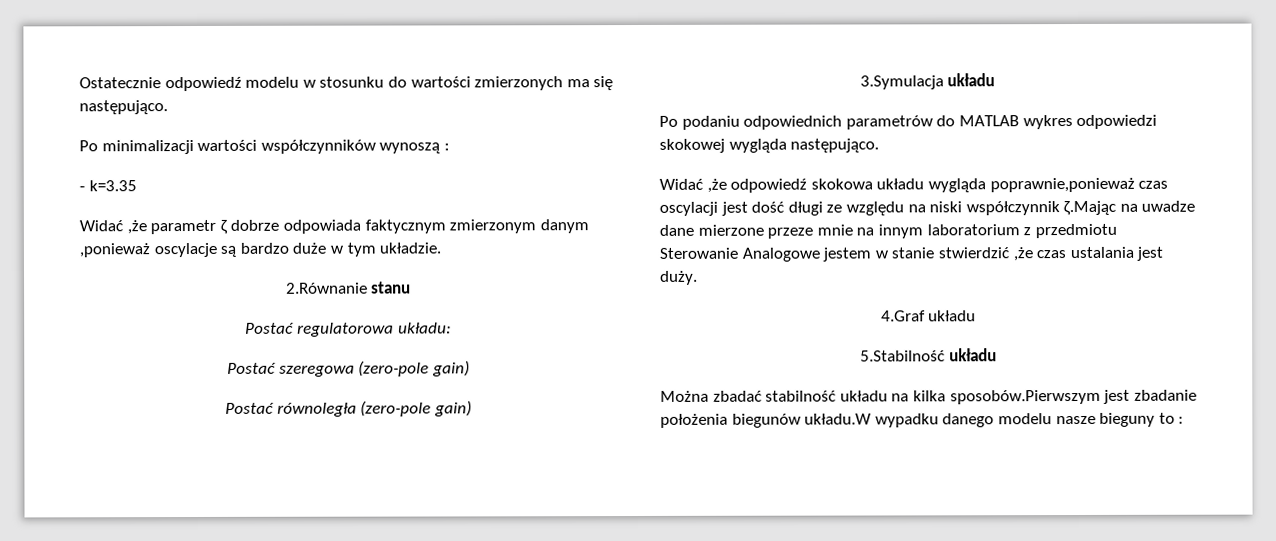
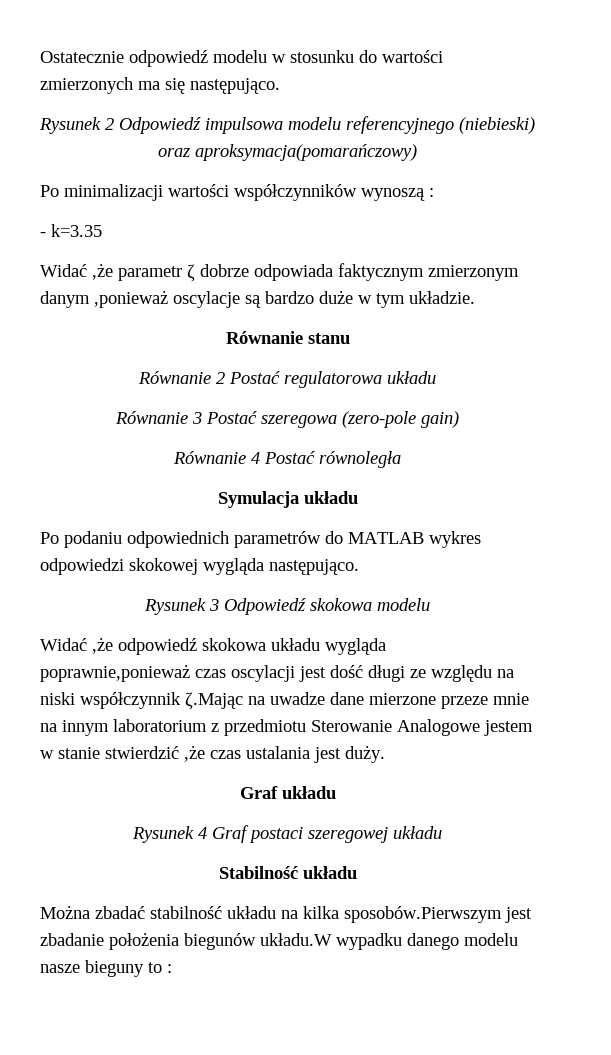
+ Rysunek 2 Odpowiedź impulsowa modelu referencyjnego (niebieski) oraz aproksymacja(pomarańczowy)
- 2.Równanie stanu
+ Równanie stanu
- Postać regulatorowa układu:
- Postać szeregowa (zero-pole gain)
+ Równanie 2 Postać regulatorowa układu
+ Równanie 3 Postać szeregowa (zero-pole gain)
- Postać równoległa (zero-pole gain)
- 3.Symulacja układu
+ Równanie 4 Postać równoległa
+ Symulacja układu
+ Rysunek 3 Odpowiedź skokowa modelu
- 4.Graf układu
- 5.Stabilność układu
+ Graf układu
+ Rysunek 4 Graf postaci szeregowej układu
+ Stabilność układu

